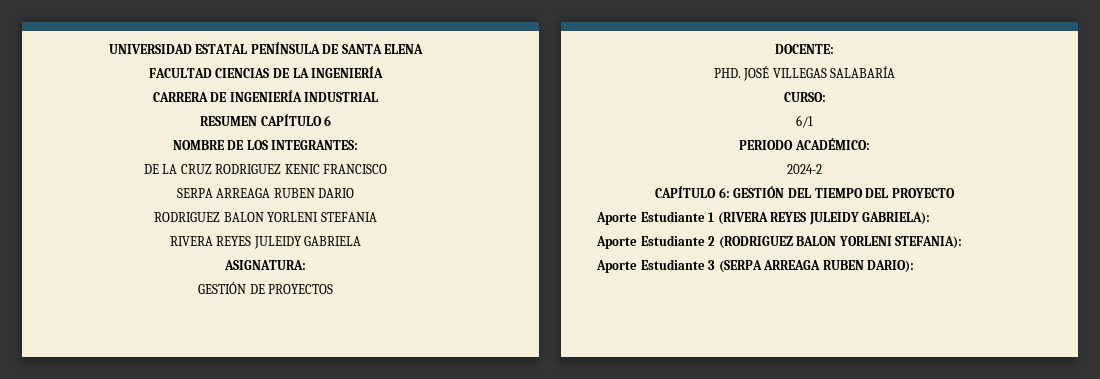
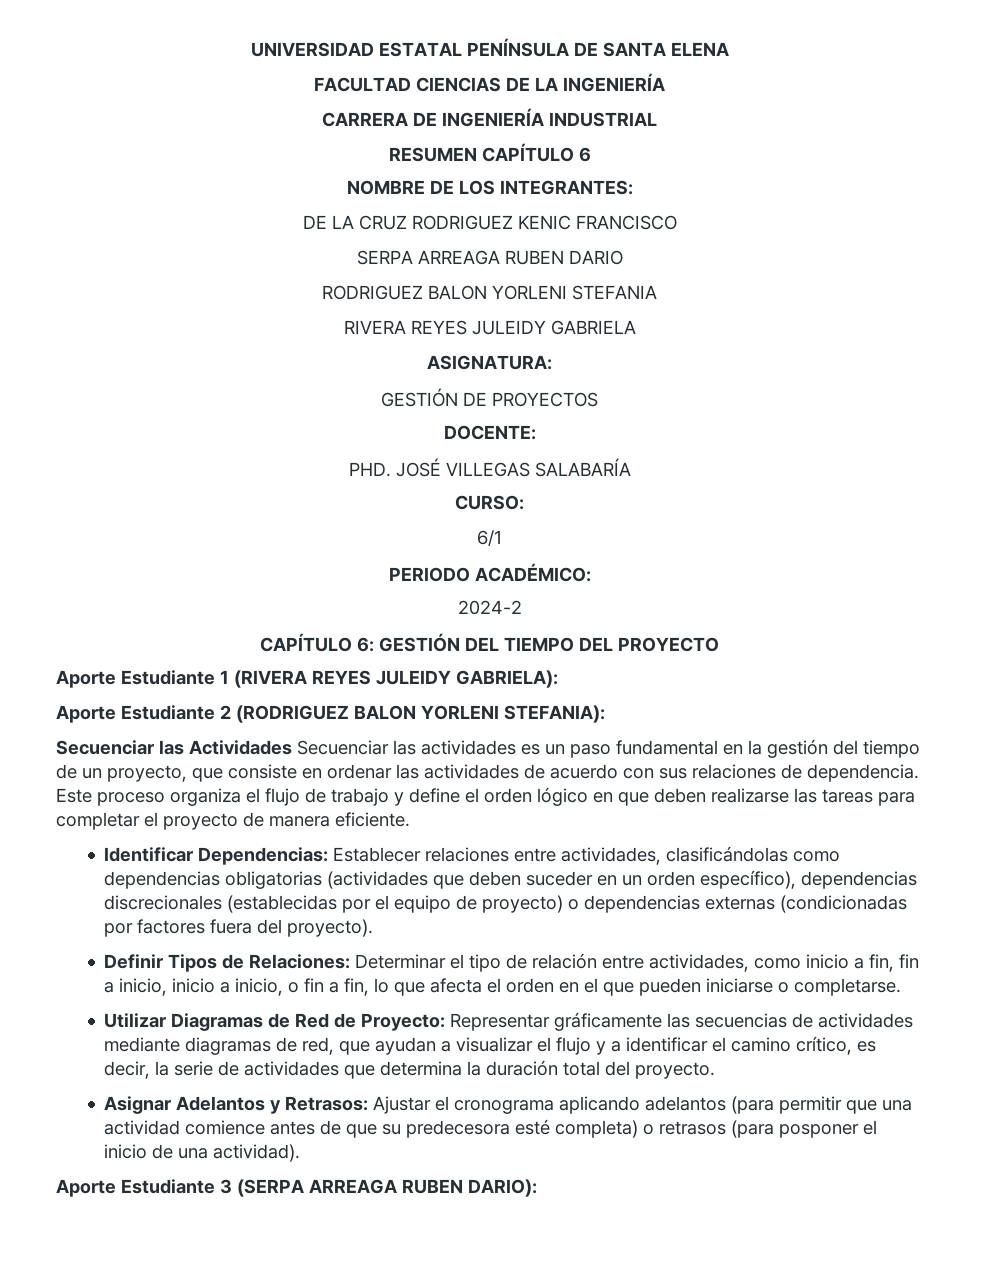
+ Secuenciar las Actividades Secuenciar las actividades es un paso fundamental en la gestión del tiempo de un proyecto, que consiste en ordenar las actividades de acuerdo con sus relaciones de dependencia. Este proceso organiza el flujo de trabajo y define el orden lógico en que deben realizarse las tareas para completar el proyecto de manera eficiente.
+ Identificar Dependencias: Establecer relaciones entre actividades, clasificándolas como dependencias obligatorias (actividades que deben suceder en un orden específico), dependencias discrecionales (establecidas por el equipo de proyecto) o dependencias externas (condicionadas por factores fuera del proyecto).
+ Definir Tipos de Relaciones: Determinar el tipo de relación entre actividades, como inicio a fin, fin a inicio, inicio a inicio, o fin a fin, lo que afecta el orden en el que pueden iniciarse o completarse.
+ Utilizar Diagramas de Red de Proyecto: Representar gráficamente las secuencias de actividades mediante diagramas de red, que ayudan a visualizar el flujo y a identificar el camino crítico, es decir, la serie de actividades que determina la duración total del proyecto.
+ Asignar Adelantos y Retrasos: Ajustar el cronograma aplicando adelantos (para permitir que una actividad comience antes de que su predecesora esté completa) o retrasos (para posponer el inicio de una actividad).

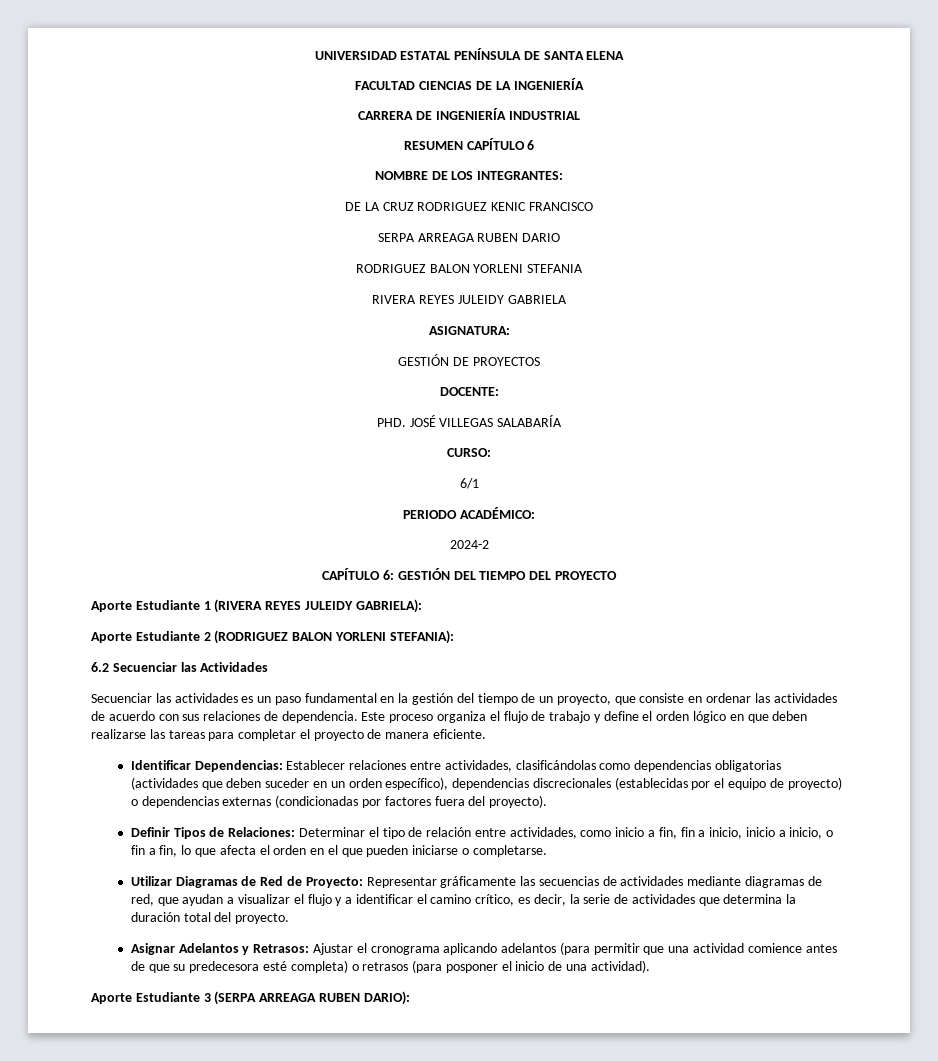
- Secuenciar las Actividades Secuenciar las actividades es un paso fundamental en la gestión del tiempo de un proyecto, que consiste en ordenar las actividades de acuerdo con sus relaciones de dependencia.
+ 6.2 Secuenciar las Actividades
+ Secuenciar las actividades es un paso fundamental en la gestión del tiempo de un proyecto, que consiste en ordenar las actividades de acuerdo con sus relaciones de dependencia.

